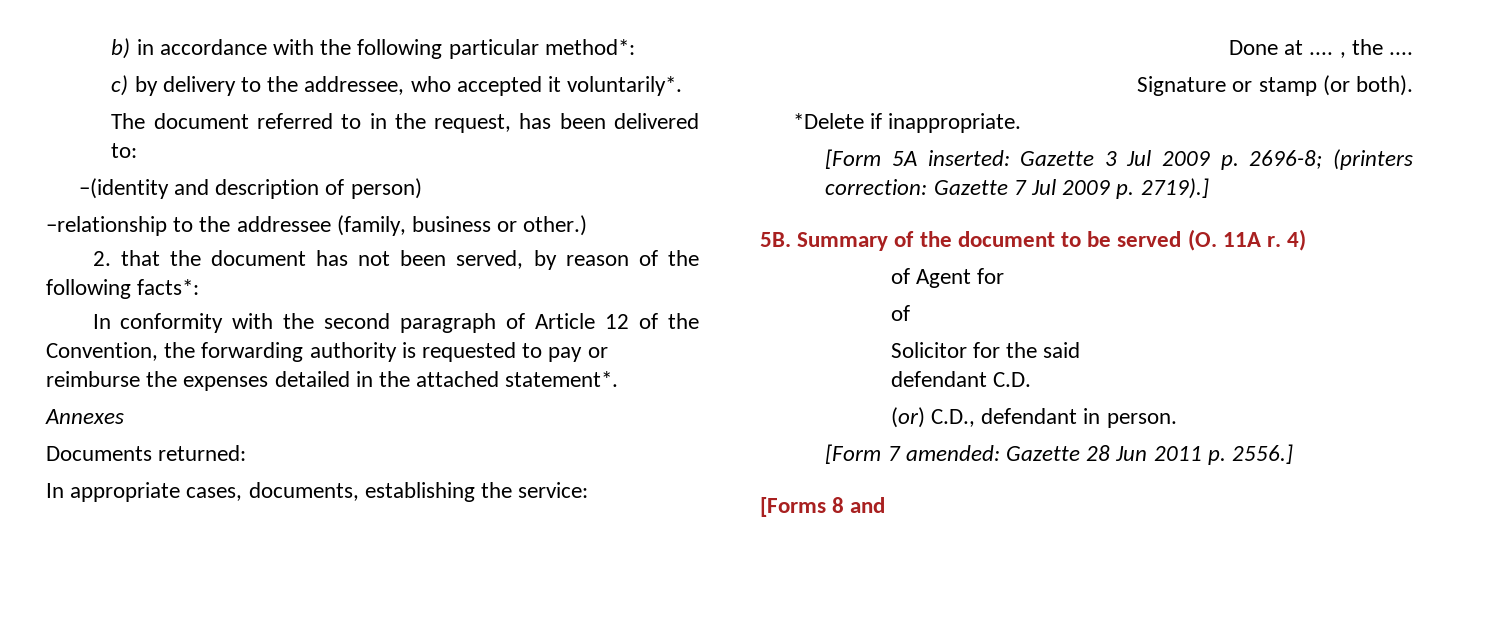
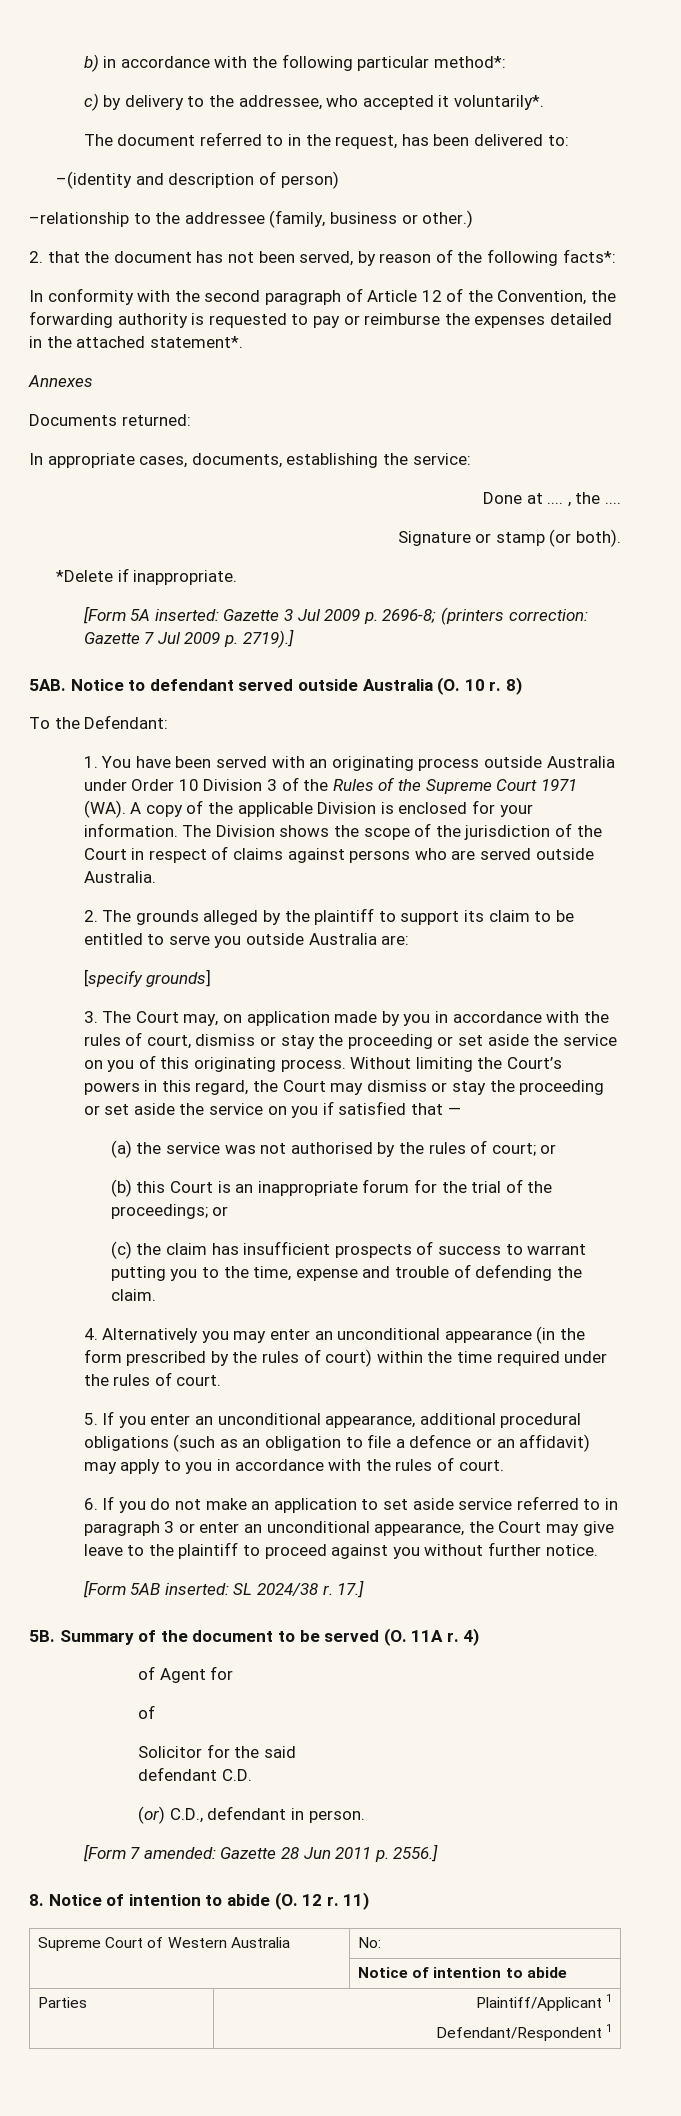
+ 5AB. Notice to defendant served outside Australia (O. 10 r. 8)
+ To the Defendant:
+ 1. You have been served with an originating process outside Australia under Order 10 Division 3 of the Rules of the Supreme Court 1971 (WA). A copy of the applicable Division is enclosed for your information. The Division shows the scope of the jurisdiction of the Court in respect of claims against persons who are served outside Australia.
+ 2. The grounds alleged by the plaintiff to support its claim to be entitled to serve you outside Australia are:
+ [specify grounds]
+ 3. The Court may, on application made by you in accordance with the rules of court, dismiss or stay the proceeding or set aside the service on you of this originating process. Without limiting the Court’s powers in this regard, the Court may dismiss or stay the proceeding or set aside the service on you if satisfied that —
+ (a) the service was not authorised by the rules of court; or
+ (b) this Court is an inappropriate forum for the trial of the proceedings; or
+ (c) the claim has insufficient prospects of success to warrant putting you to the time, expense and trouble of defending the claim.
+ 4. Alternatively you may enter an unconditional appearance (in the form prescribed by the rules of court) within the time required under the rules of court.
+ 5. If you enter an unconditional appearance, additional procedural obligations (such as an obligation to file a defence or an affidavit) may apply to you in accordance with the rules of court.
+ 6. If you do not make an application to set aside service referred to in paragraph 3 or enter an unconditional appearance, the Court may give leave to the plaintiff to proceed against you without further notice.
+ [Form 5AB inserted: SL 2024/38 r. 17.]
- [Forms 8 and
+ 8. Notice of intention to abide (O. 12 r. 11)
+ Supreme Court of Western Australia | No:
+ | Notice of intention to abide
+ Parties | Plaintiff/Applicant 1
+ Defendant/Respondent 1

